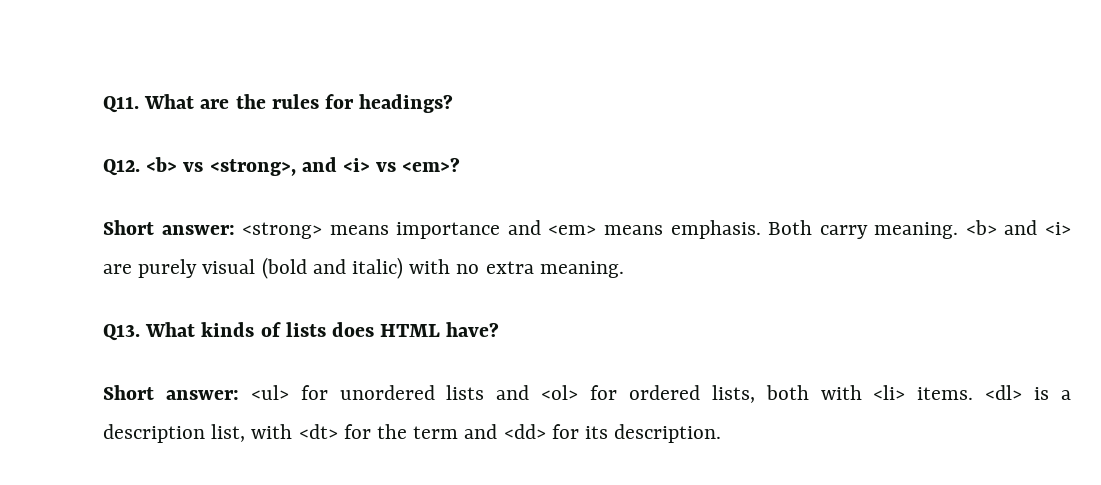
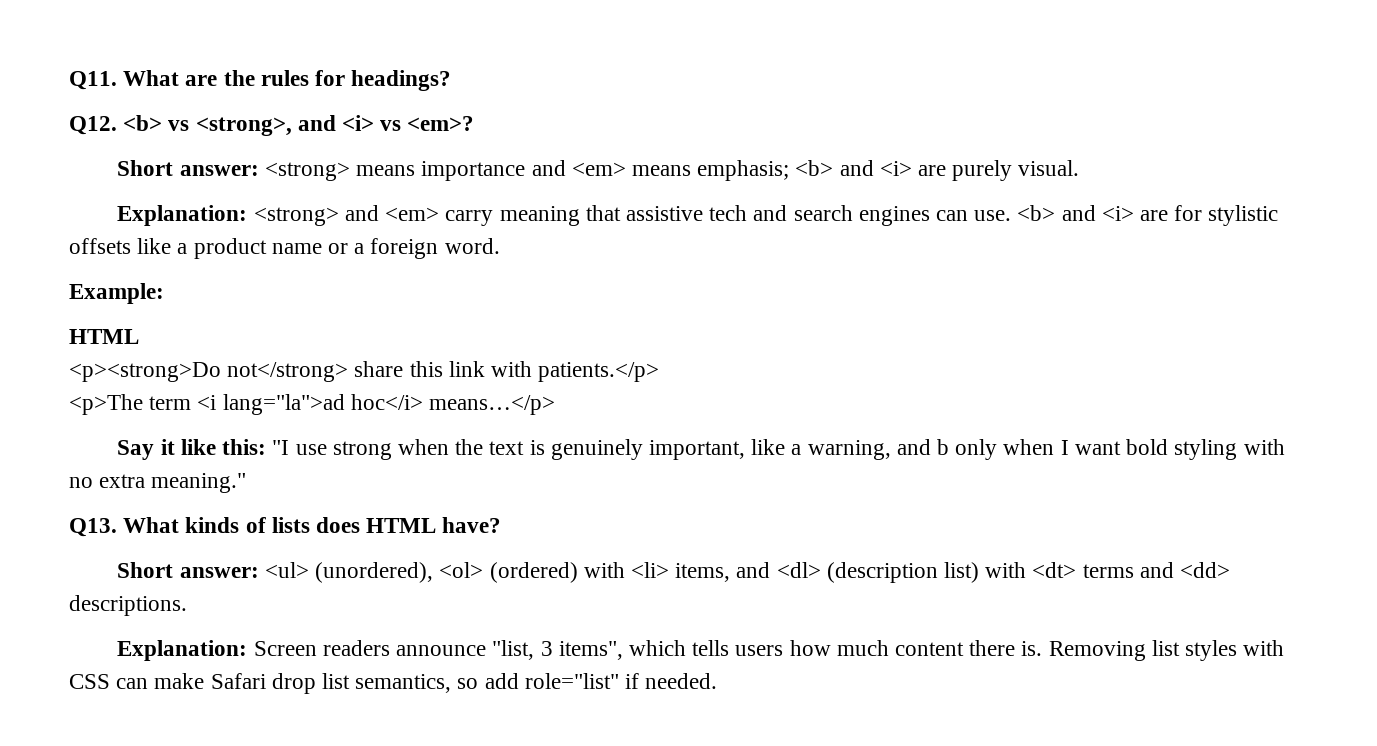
- Short answer: <strong> means importance and <em> means emphasis. Both carry meaning. <b> and <i> are purely visual (bold and italic) with no extra meaning.
+ Short answer: <strong> means importance and <em> means emphasis; <b> and <i> are purely visual.
+ Explanation: <strong> and <em> carry meaning that assistive tech and search engines can use. <b> and <i> are for stylistic offsets like a product name or a foreign word.
+ Example:
+ HTML
+ <p><strong>Do not</strong> share this link with patients.</p>
+ <p>The term <i lang="la">ad hoc</i> means…</p>
+ Say it like this: "I use strong when the text is genuinely important, like a warning, and b only when I want bold styling with no extra meaning."
- Short answer: <ul> for unordered lists and <ol> for ordered lists, both with <li> items. <dl> is a description list, with <dt> for the term and <dd> for its description.
+ Short answer: <ul> (unordered), <ol> (ordered) with <li> items, and <dl> (description list) with <dt> terms and <dd> descriptions.
+ Explanation: Screen readers announce "list, 3 items", which tells users how much content there is. Removing list styles with CSS can make Safari drop list semantics, so add role="list" if needed.

